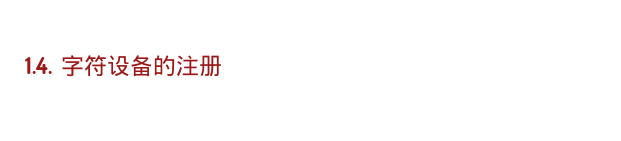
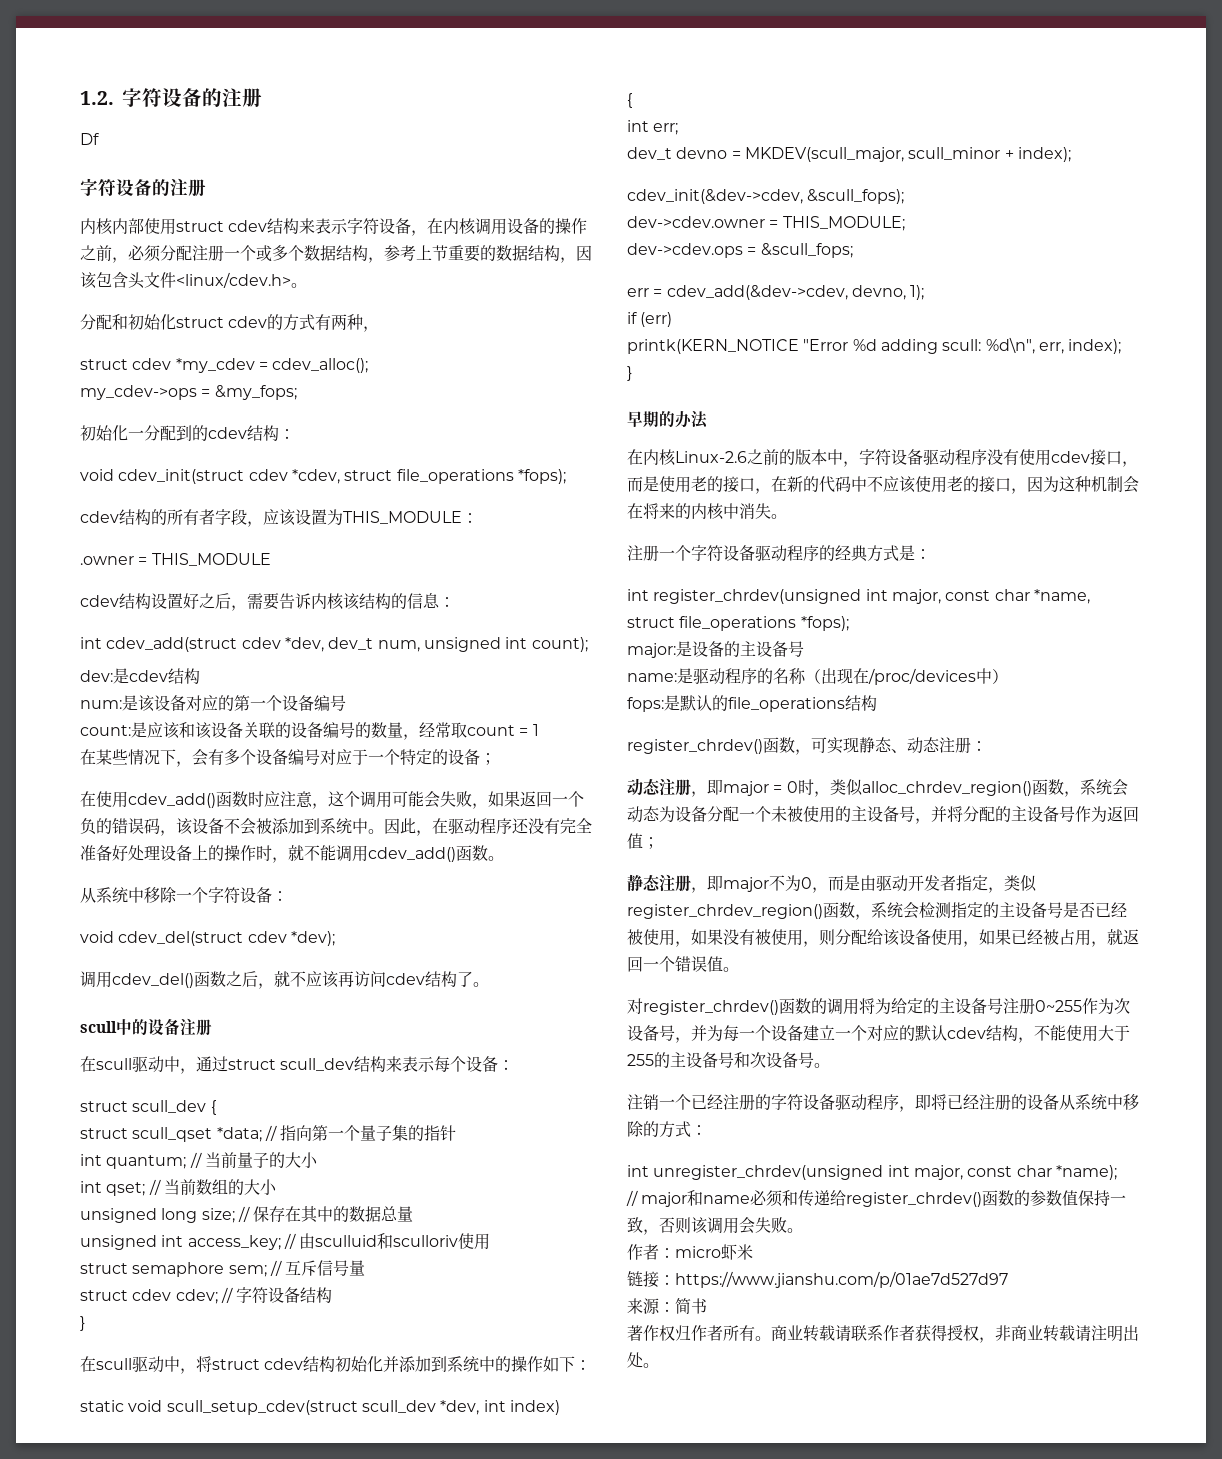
- 1.4.字符设备的注册
+ 1.2.字符设备的注册
+ Df
+ 字符设备的注册
+ 内核内部使用struct cdev结构来表示字符设备，在内核调用设备的操作之前，必须分配注册一个或多个数据结构，参考上节重要的数据结构，因该包含头文件<linux/cdev.h>。
+ 分配和初始化struct cdev的方式有两种，
+ struct cdev *my_cdev = cdev_alloc();
+ my_cdev->ops = &my_fops;
+ 初始化一分配到的cdev结构：
+ void cdev_init(struct cdev *cdev, struct file_operations *fops);
+ cdev结构的所有者字段，应该设置为THIS_MODULE：
+ .owner = THIS_MODULE
+ cdev结构设置好之后，需要告诉内核该结构的信息：
+ int cdev_add(struct cdev *dev, dev_t num, unsigned int count);
+ dev:是cdev结构
+ num:是该设备对应的第一个设备编号
+ count:是应该和该设备关联的设备编号的数量，经常取count = 1
+ 在某些情况下，会有多个设备编号对应于一个特定的设备；
+ 在使用cdev_add()函数时应注意，这个调用可能会失败，如果返回一个负的错误码，该设备不会被添加到系统中。因此，在驱动程序还没有完全准备好处理设备上的操作时，就不能调用cdev_add()函数。
+ 从系统中移除一个字符设备：
+ void cdev_del(struct cdev *dev);
+ 调用cdev_del()函数之后，就不应该再访问cdev结构了。
+ scull中的设备注册
+ 在scull驱动中，通过struct scull_dev结构来表示每个设备：
+ struct scull_dev {
+ struct scull_qset *data; // 指向第一个量子集的指针
+ int quantum; // 当前量子的大小
+ int qset; // 当前数组的大小
+ unsigned long size; // 保存在其中的数据总量
+ unsigned int access_key; // 由sculluid和sculloriv使用
+ struct semaphore sem; // 互斥信号量
+ struct cdev cdev; // 字符设备结构
+ }
+ 在scull驱动中，将struct cdev结构初始化并添加到系统中的操作如下：
+ static void scull_setup_cdev(struct scull_dev *dev, int index)
+ {
+ int err;
+ dev_t devno = MKDEV(scull_major, scull_minor + index);
+ cdev_init(&dev->cdev, &scull_fops);
+ dev->cdev.owner = THIS_MODULE;
+ dev->cdev.ops = &scull_fops;
+ err = cdev_add(&dev->cdev, devno, 1);
+ if (err)
+ printk(KERN_NOTICE "Error %d adding scull: %d\n", err, index);
+ }
+ 早期的办法
+ 在内核Linux-2.6之前的版本中，字符设备驱动程序没有使用cdev接口，而是使用老的接口，在新的代码中不应该使用老的接口，因为这种机制会在将来的内核中消失。
+ 注册一个字符设备驱动程序的经典方式是：
+ int register_chrdev(unsigned int major, const char *name, struct file_operations *fops);
+ major:是设备的主设备号
+ name:是驱动程序的名称（出现在/proc/devices中）
+ fops:是默认的file_operations结构
+ register_chrdev()函数，可实现静态、动态注册：
+ 动态注册，即major = 0时，类似alloc_chrdev_region()函数，系统会动态为设备分配一个未被使用的主设备号，并将分配的主设备号作为返回值；
+ 静态注册，即major不为0，而是由驱动开发者指定，类似register_chrdev_region()函数，系统会检测指定的主设备号是否已经被使用，如果没有被使用，则分配给该设备使用，如果已经被占用，就返回一个错误值。
+ 对register_chrdev()函数的调用将为给定的主设备号注册0~255作为次设备号，并为每一个设备建立一个对应的默认cdev结构，不能使用大于255的主设备号和次设备号。
+ 注销一个已经注册的字符设备驱动程序，即将已经注册的设备从系统中移除的方式：
+ int unregister_chrdev(unsigned int major, const char *name);
+ // major和name必须和传递给register_chrdev()函数的参数值保持一致，否则该调用会失败。
+ 作者：micro虾米
+ 链接：https://www.jianshu.com/p/01ae7d527d97
+ 来源：简书
+ 著作权归作者所有。商业转载请联系作者获得授权，非商业转载请注明出处。

